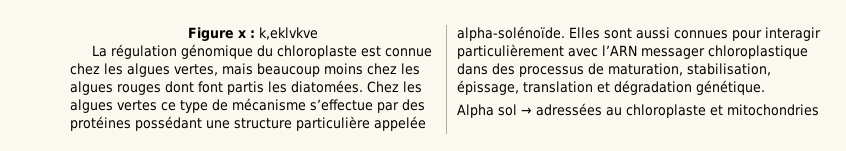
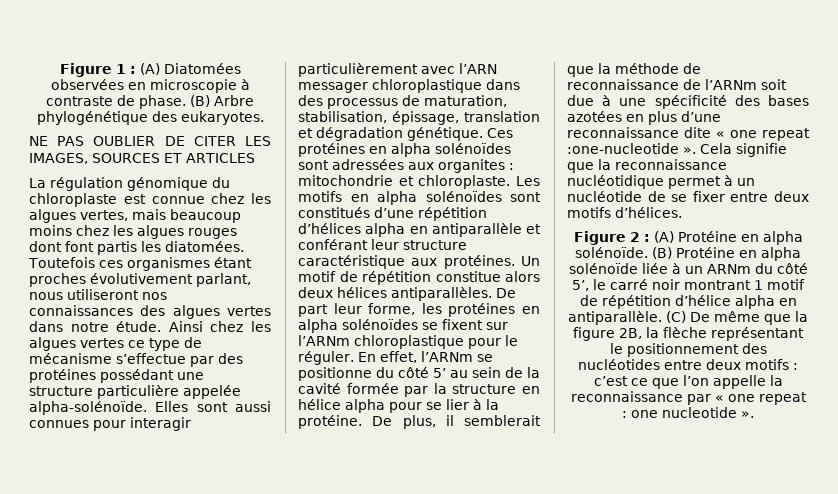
- Figure x : k,eklvkve
+ Figure 1 : (A) Diatomées observées en microscopie à contraste de phase. (B) Arbre phylogénétique des eukaryotes.
+ NE PAS OUBLIER DE CITER LES IMAGES, SOURCES ET ARTICLES
- Chez les algues vertes ce type de mécanisme s’effectue par des protéines possédant une structure particulière appelée alpha-solénoïde.
+ Toutefois ces organismes étant proches évolutivement parlant, nous utiliseront nos connaissances des algues vertes dans notre étude. Ainsi chez les algues vertes ce type de mécanisme s’effectue par des protéines possédant une structure particulière appelée alpha-solénoïde.
- Elles sont aussi connues pour interagir particulièrement avec l’ARN messager chloroplastique dans des processus de maturation, stabilisation, épissage, translation et dégradation génétique.
- Alpha sol → adressées au chloroplaste et mitochondries
+ Elles sont aussi connues pour interagir particulièrement avec l’ARN messager chloroplastique dans des processus de maturation, stabilisation, épissage, translation et dégradation génétique. Ces protéines en alpha solénoïdes sont adressées aux organites : mitochondrie et chloroplaste. Les motifs en alpha solénoïdes sont constitués d’une répétition d’hélices alpha en antiparallèle et conférant leur structure caractéristique aux protéines. Un motif de répétition constitue alors deux hélices antiparallèles. De part leur forme, les protéines en alpha solénoïdes se fixent sur l’ARNm chloroplastique pour le réguler. En effet, l’ARNm se positionne du côté 5’ au sein de la cavité formée par la structure en hélice alpha pour se lier à la protéine. De plus, il semblerait que la méthode de reconnaissance de l’ARNm soit due à une spécificité des bases azotées en plus d’une reconnaissance dite « one repeat :one-nucleotide ». Cela signifie que la reconnaissance nucléotidique permet à un nucléotide de se fixer entre deux motifs d’hélices.
+ Figure 2 : (A) Protéine en alpha solénoïde. (B) Protéine en alpha solénoïde liée à un ARNm du côté 5’, le carré noir montrant 1 motif de répétition d’hélice alpha en antiparallèle. (C) De même que la figure 2B, la flèche représentant le positionnement des nucléotides entre deux motifs : c’est ce que l’on appelle la reconnaissance par « one repeat : one nucleotide ».

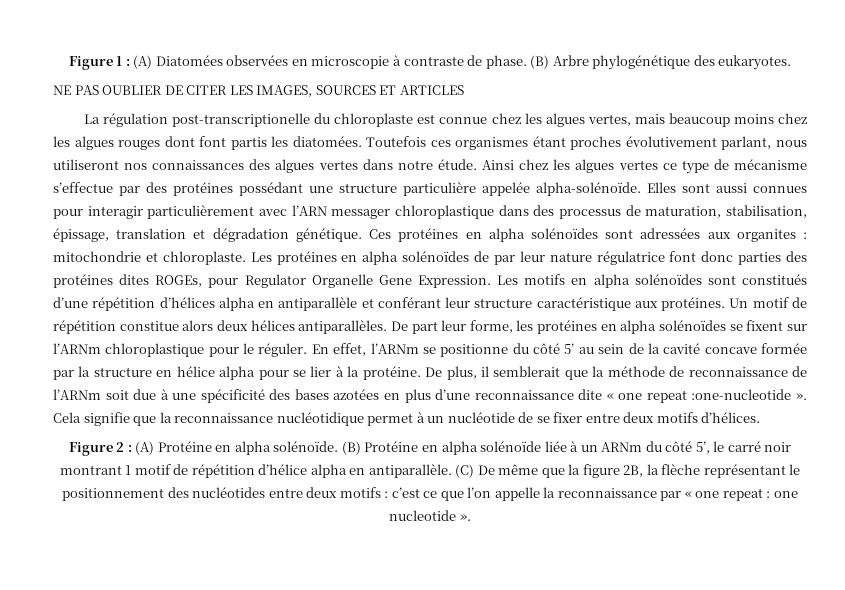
- La régulation génomique du chloroplaste est connue chez les algues vertes, mais beaucoup moins chez les algues rouges dont font partis les diatomées.
+ La régulation post-transcriptionelle du chloroplaste est connue chez les algues vertes, mais beaucoup moins chez les algues rouges dont font partis les diatomées.
- Les motifs en alpha solénoïdes sont constitués d’une répétition d’hélices alpha en antiparallèle et conférant leur structure caractéristique aux protéines.
+ Les protéines en alpha solénoïdes de par leur nature régulatrice font donc parties des protéines dites ROGEs, pour Regulator Organelle Gene Expression. Les motifs en alpha solénoïdes sont constitués d’une répétition d’hélices alpha en antiparallèle et conférant leur structure caractéristique aux protéines.
- En effet, l’ARNm se positionne du côté 5’ au sein de la cavité formée par la structure en hélice alpha pour se lier à la protéine.
+ En effet, l’ARNm se positionne du côté 5’ au sein de la cavité concave formée par la structure en hélice alpha pour se lier à la protéine.

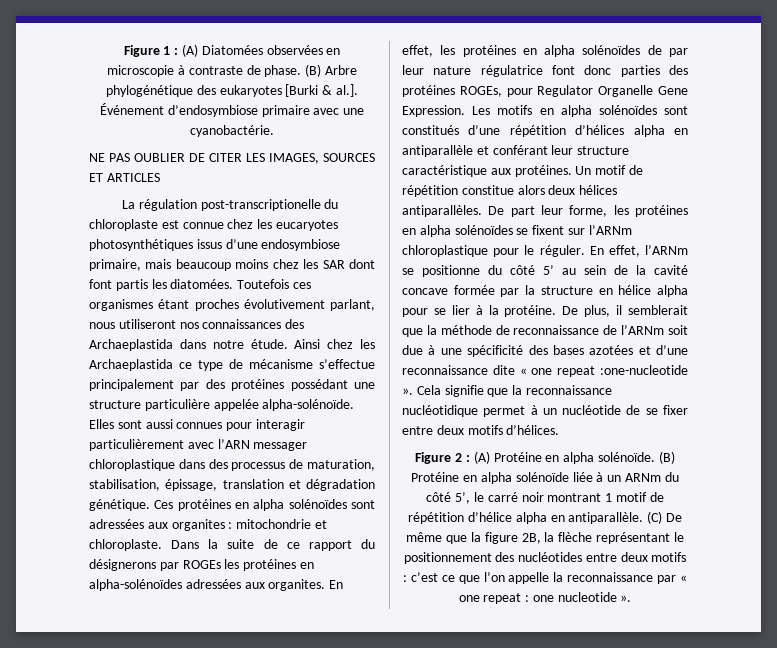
- (B) Arbre phylogénétique des eukaryotes.
+ (B) Arbre phylogénétique des eukaryotes [Burki & al.]. Événement d’endosymbiose primaire avec une cyanobactérie.
- La régulation post-transcriptionelle du chloroplaste est connue chez les algues vertes, mais beaucoup moins chez les algues rouges dont font partis les diatomées.
+ La régulation post-transcriptionelle du chloroplaste est connue chez les eucaryotes photosynthétiques issus d’une endosymbiose primaire, mais beaucoup moins chez les SAR dont font partis les diatomées.
- Toutefois ces organismes étant proches évolutivement parlant, nous utiliseront nos connaissances des algues vertes dans notre étude.
+ Toutefois ces organismes étant proches évolutivement parlant, nous utiliseront nos connaissances des Archaeplastida dans notre étude.
- Ainsi chez les algues vertes ce type de mécanisme s’effectue par des protéines possédant une structure particulière appelée alpha-solénoïde.
+ Ainsi chez les Archaeplastida ce type de mécanisme s’effectue principalement par des protéines possédant une structure particulière appelée alpha-solénoïde.
- Les protéines en alpha solénoïdes de par leur nature régulatrice font donc parties des protéines dites ROGEs, pour Regulator Organelle Gene Expression.
+ Dans la suite de ce rapport du désignerons par ROGEs les protéines en alpha-solénoïdes adressées aux organites. En effet, les protéines en alpha solénoïdes de par leur nature régulatrice font donc parties des protéines ROGEs, pour Regulator Organelle Gene Expression.
- De plus, il semblerait que la méthode de reconnaissance de l’ARNm soit due à une spécificité des bases azotées en plus d’une reconnaissance dite « one repeat :one-nucleotide ».
+ De plus, il semblerait que la méthode de reconnaissance de l’ARNm soit due à une spécificité des bases azotées et d’une reconnaissance dite « one repeat :one-nucleotide ».

